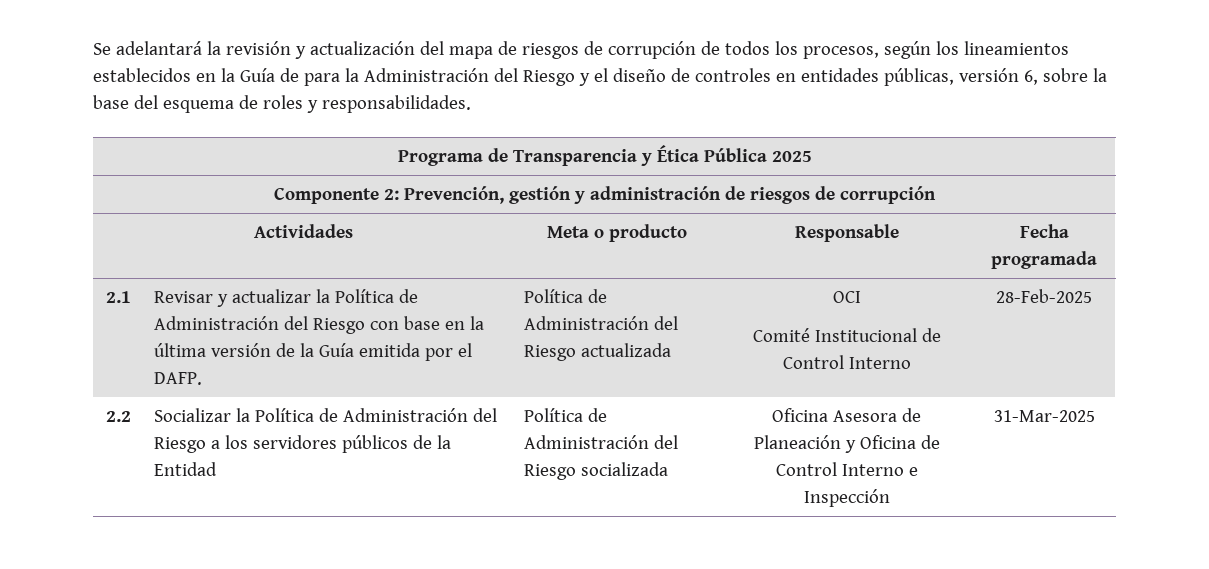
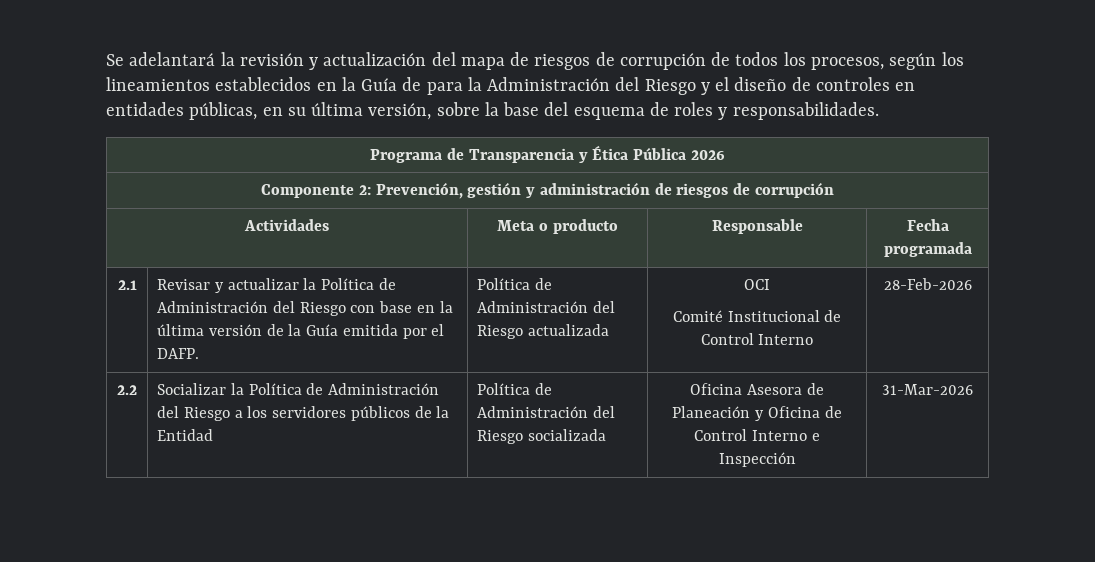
- Se adelantará la revisión y actualización del mapa de riesgos de corrupción de todos los procesos, según los lineamientos establecidos en la Guía de para la Administración del Riesgo y el diseño de controles en entidades públicas, versión 6, sobre la base del esquema de roles y responsabilidades.
+ Se adelantará la revisión y actualización del mapa de riesgos de corrupción de todos los procesos, según los lineamientos establecidos en la Guía de para la Administración del Riesgo y el diseño de controles en entidades públicas, en su última versión, sobre la base del esquema de roles y responsabilidades.
- Programa de Transparencia y Ética Pública 2025
+ Programa de Transparencia y Ética Pública 2026
  2.1 | Revisar y actualizar la Política de Administración del Riesgo con base en la última versión de la Guía emitida por el DAFP. | Política de Administración del Riesgo actualizada | OCI
- Comité Institucional de Control Interno | 28-Feb-2025
+ Comité Institucional de Control Interno | 28-Feb-2026
- 2.2 | Socializar la Política de Administración del Riesgo a los servidores públicos de la Entidad | Política de Administración del Riesgo socializada | Oficina Asesora de Planeación y Oficina de Control Interno e Inspección | 31-Mar-2025
+ 2.2 | Socializar la Política de Administración del Riesgo a los servidores públicos de la Entidad | Política de Administración del Riesgo socializada | Oficina Asesora de Planeación y Oficina de Control Interno e Inspección | 31-Mar-2026

